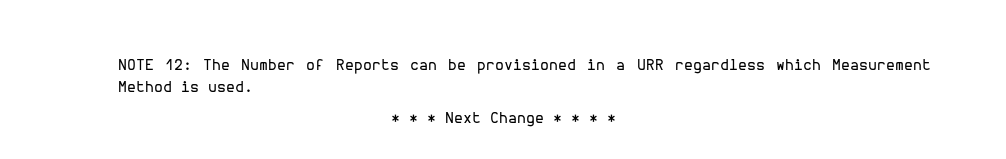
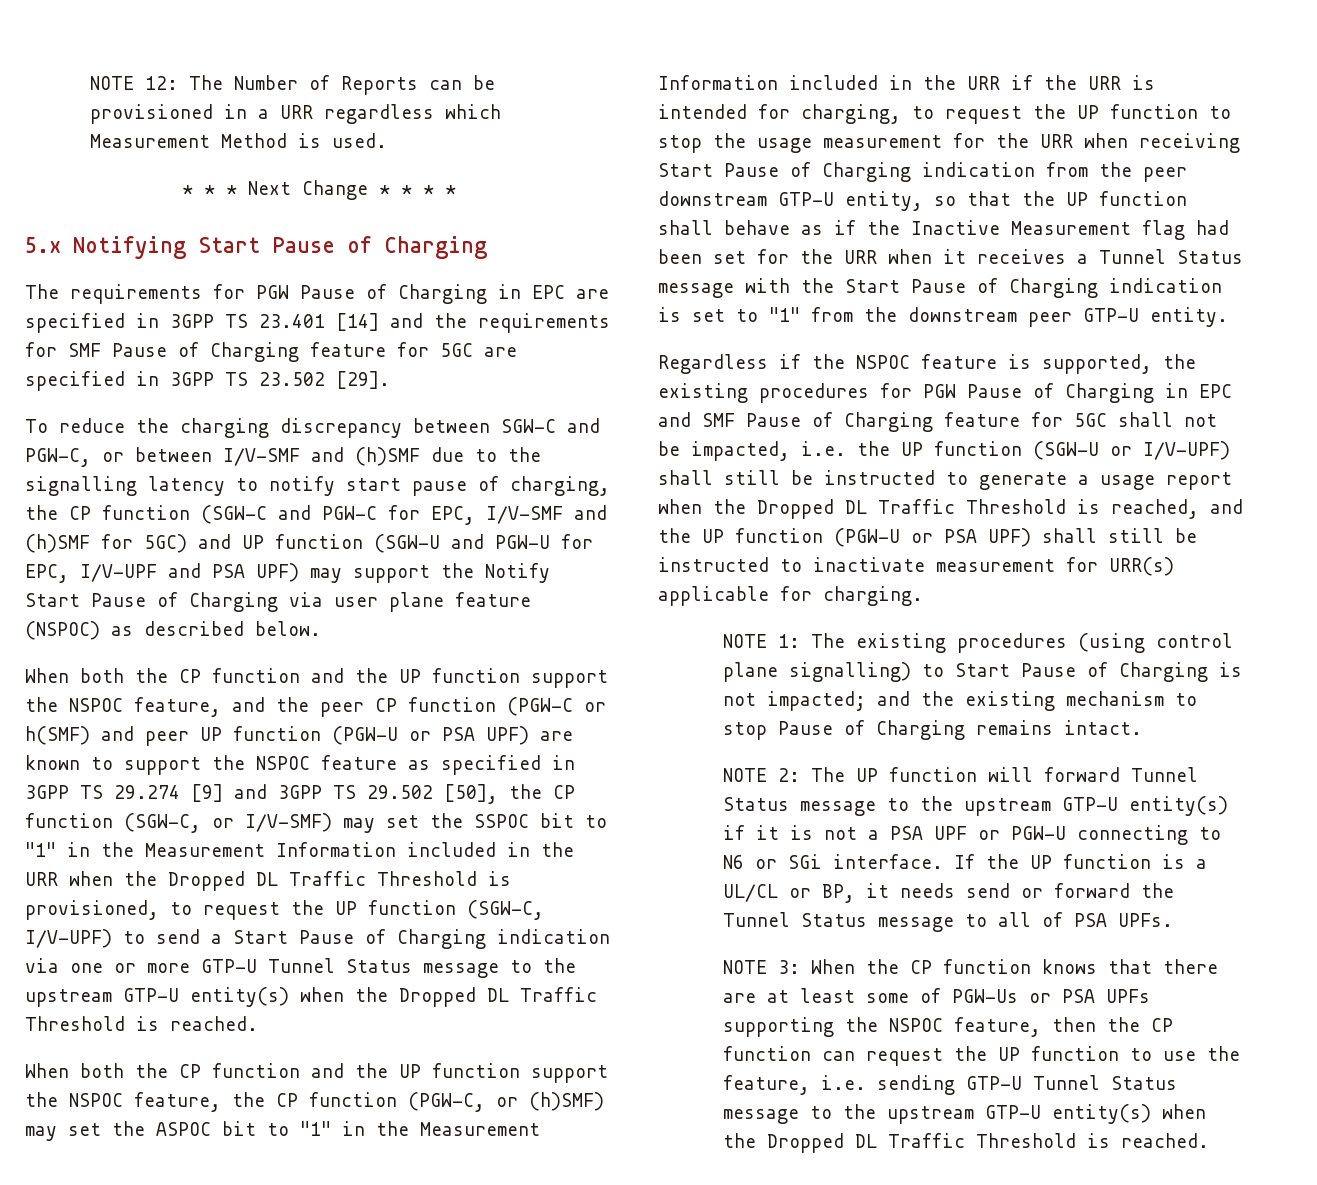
+ 5.x Notifying Start Pause of Charging
+ The requirements for PGW Pause of Charging in EPC are specified in 3GPP TS 23.401 [14] and the requirements for SMF Pause of Charging feature for 5GC are specified in 3GPP TS 23.502 [29].
+ To reduce the charging discrepancy between SGW-C and PGW-C, or between I/V-SMF and (h)SMF due to the signalling latency to notify start pause of charging, the CP function (SGW-C and PGW-C for EPC, I/V-SMF and (h)SMF for 5GC) and UP function (SGW-U and PGW-U for EPC, I/V-UPF and PSA UPF) may support the Notify Start Pause of Charging via user plane feature (NSPOC) as described below.
+ When both the CP function and the UP function support the NSPOC feature, and the peer CP function (PGW-C or h(SMF) and peer UP function (PGW-U or PSA UPF) are known to support the NSPOC feature as specified in 3GPP TS 29.274 [9] and 3GPP TS 29.502 [50], the CP function (SGW-C, or I/V-SMF) may set the SSPOC bit to "1" in the Measurement Information included in the URR when the Dropped DL Traffic Threshold is provisioned, to request the UP function (SGW-C, I/V-UPF) to send a Start Pause of Charging indication via one or more GTP-U Tunnel Status message to the upstream GTP-U entity(s) when the Dropped DL Traffic Threshold is reached.
+ When both the CP function and the UP function support the NSPOC feature, the CP function (PGW-C, or (h)SMF) may set the ASPOC bit to "1" in the Measurement Information included in the URR if the URR is intended for charging, to request the UP function to stop the usage measurement for the URR when receiving Start Pause of Charging indication from the peer downstream GTP-U entity, so that the UP function shall behave as if the Inactive Measurement flag had been set for the URR when it receives a Tunnel Status message with the Start Pause of Charging indication is set to "1" from the downstream peer GTP-U entity.
+ Regardless if the NSPOC feature is supported, the existing procedures for PGW Pause of Charging in EPC and SMF Pause of Charging feature for 5GC shall not be impacted, i.e. the UP function (SGW-U or I/V-UPF) shall still be instructed to generate a usage report when the Dropped DL Traffic Threshold is reached, and the UP function (PGW-U or PSA UPF) shall still be instructed to inactivate measurement for URR(s) applicable for charging.
+ NOTE 1: The existing procedures (using control plane signalling) to Start Pause of Charging is not impacted; and the existing mechanism to stop Pause of Charging remains intact.
+ NOTE 2: The UP function will forward Tunnel Status message to the upstream GTP-U entity(s) if it is not a PSA UPF or PGW-U connecting to N6 or SGi interface. If the UP function is a UL/CL or BP, it needs send or forward the Tunnel Status message to all of PSA UPFs.
+ NOTE 3: When the CP function knows that there are at least some of PGW-Us or PSA UPFs supporting the NSPOC feature, then the CP function can request the UP function to use the feature, i.e. sending GTP-U Tunnel Status message to the upstream GTP-U entity(s) when the Dropped DL Traffic Threshold is reached.

